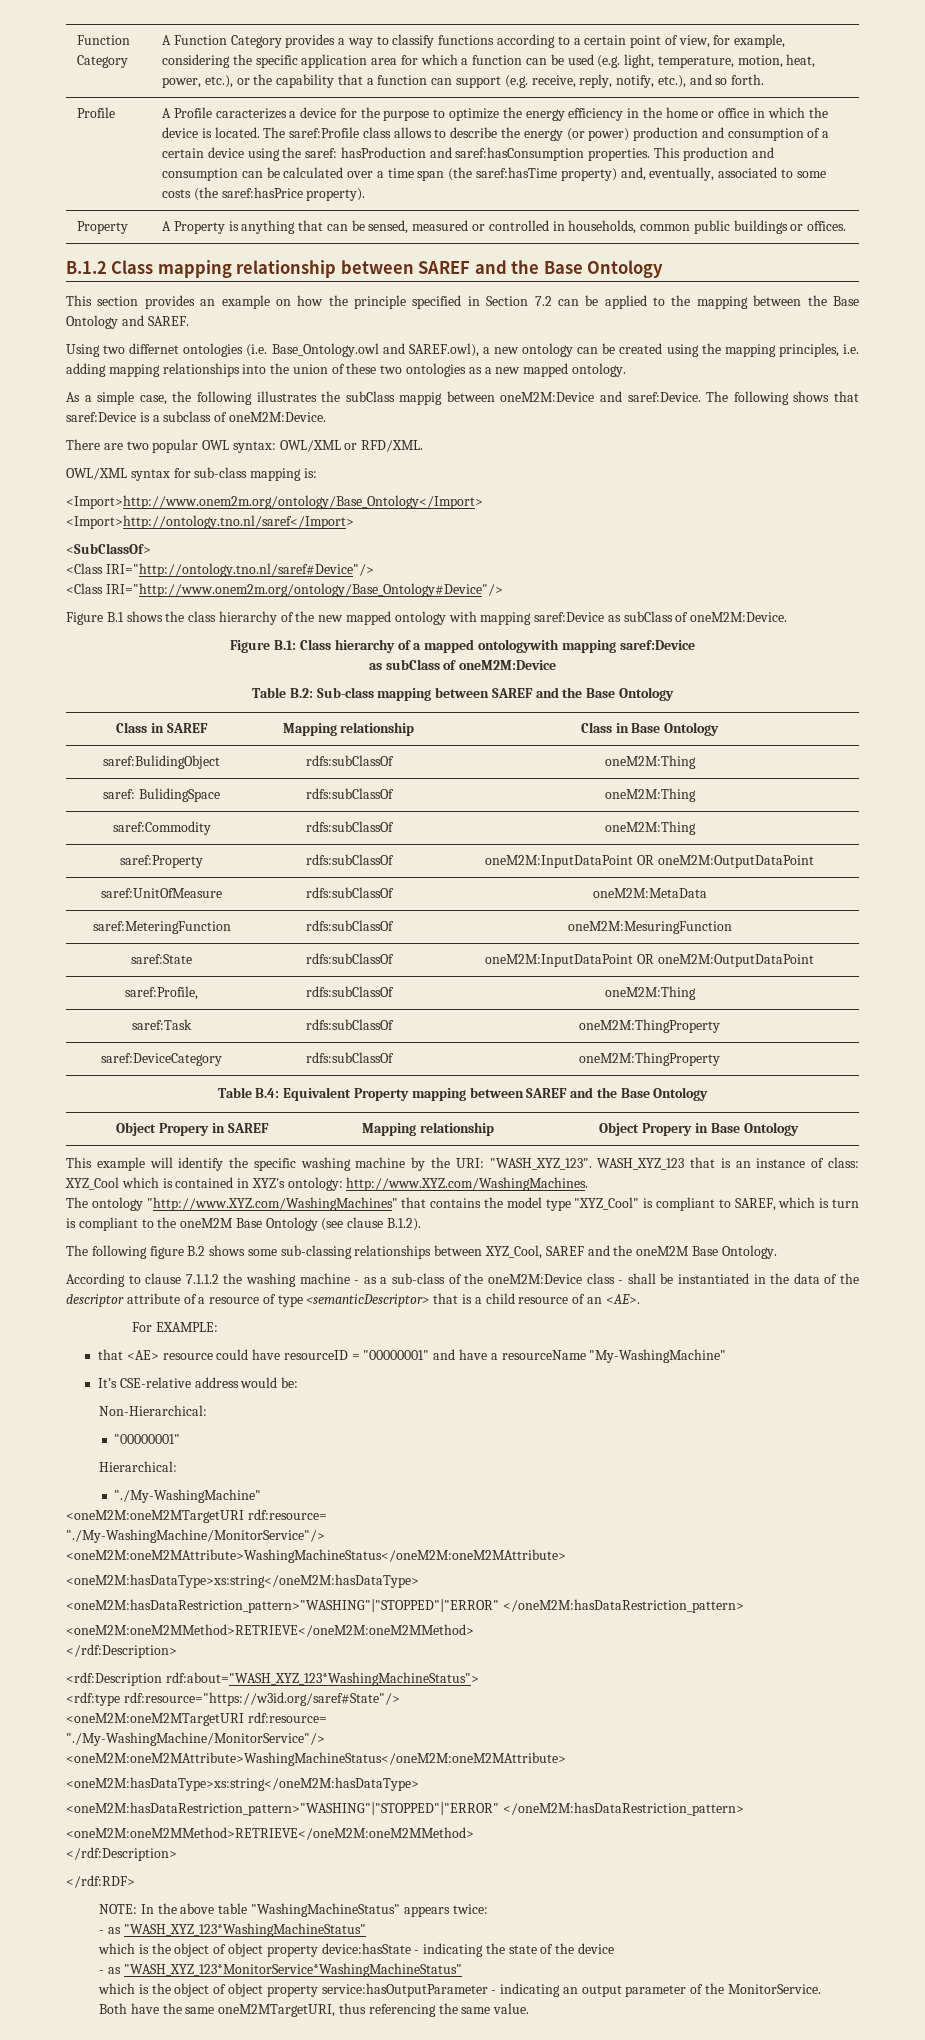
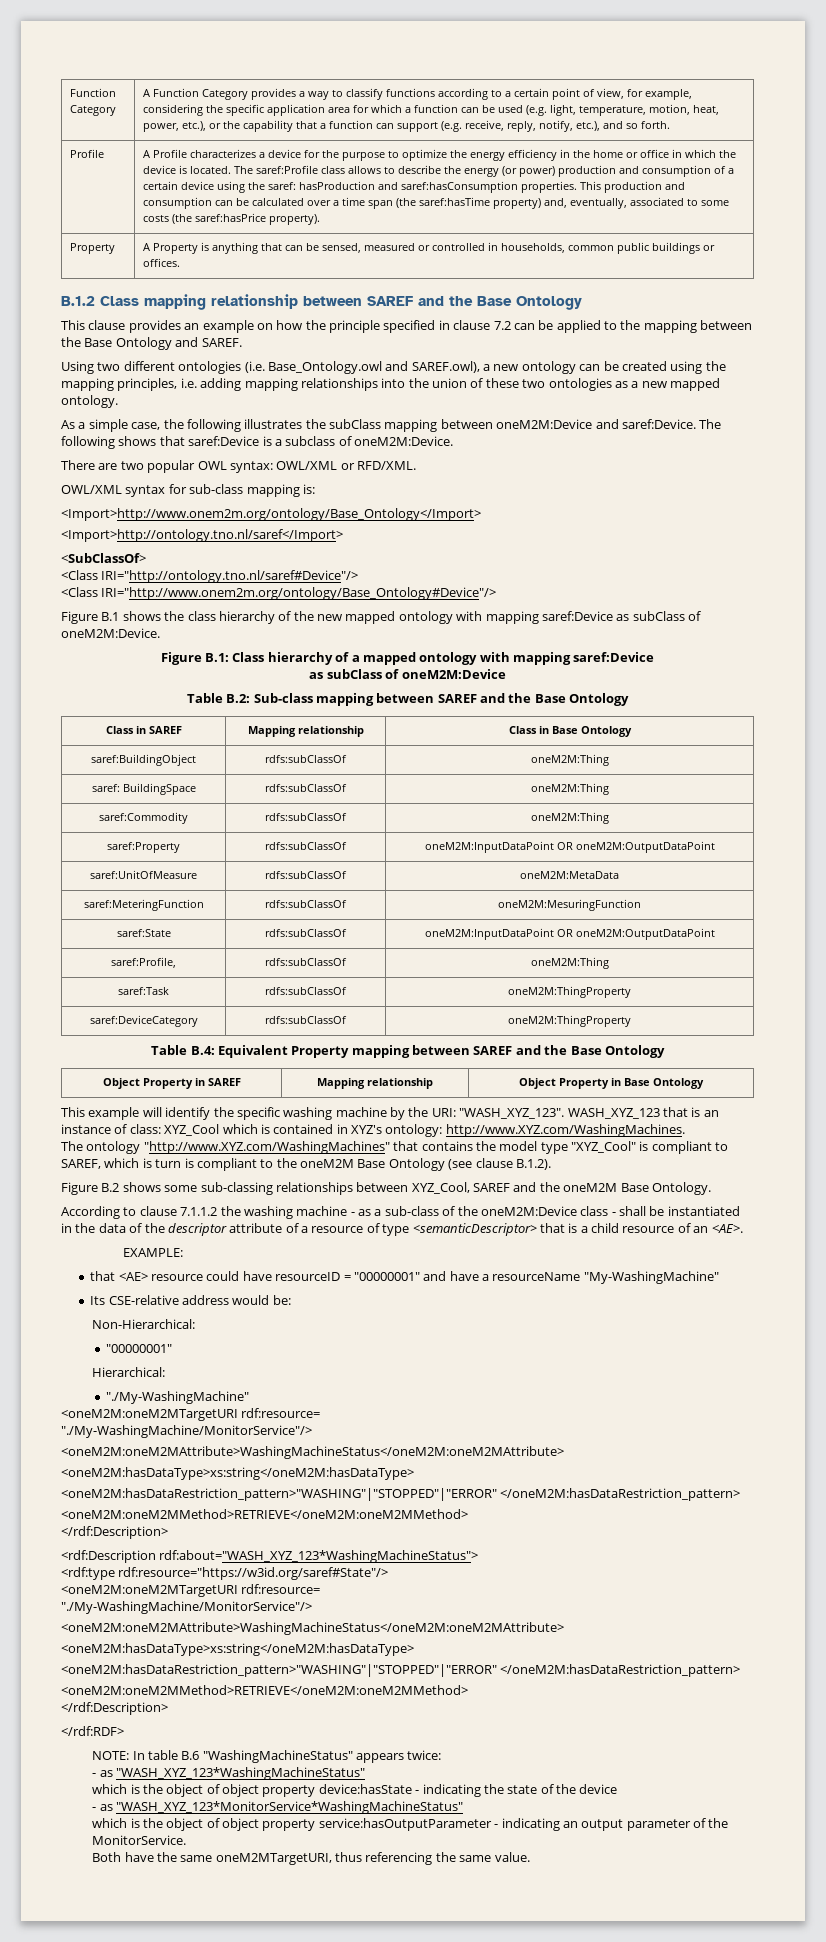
- A Profile caracterizes a device for the purpose to optimize the energy efficiency in the home or office in which the device is located.
+ A Profile characterizes a device for the purpose to optimize the energy efficiency in the home or office in which the device is located.
- This section provides an example on how the principle specified in Section 7.2 can be applied to the mapping between the Base Ontology and SAREF.
+ This clause provides an example on how the principle specified in clause 7.2 can be applied to the mapping between the Base Ontology and SAREF.
- Using two differnet ontologies (i.e. Base_Ontology.owl and SAREF.owl), a new ontology can be created using the mapping principles, i.e. adding mapping relationships into the union of these two ontologies as a new mapped ontology.
+ Using two different ontologies (i.e. Base_Ontology.owl and SAREF.owl), a new ontology can be created using the mapping principles, i.e. adding mapping relationships into the union of these two ontologies as a new mapped ontology.
- As a simple case, the following illustrates the subClass mappig between oneM2M:Device and saref:Device.
+ As a simple case, the following illustrates the subClass mapping between oneM2M:Device and saref:Device.
- Figure B.1: Class hierarchy of a mapped ontologywith mapping saref:Device
+ Figure B.1: Class hierarchy of a mapped ontology with mapping saref:Device
- saref:BulidingObject | rdfs:subClassOf | oneM2M:Thing
+ saref:BuildingObject | rdfs:subClassOf | oneM2M:Thing
- saref: BulidingSpace | rdfs:subClassOf | oneM2M:Thing
+ saref: BuildingSpace | rdfs:subClassOf | oneM2M:Thing
- Object Propery in SAREF | Mapping relationship | Object Propery in Base Ontology
+ Object Property in SAREF | Mapping relationship | Object Property in Base Ontology
- The following figure B.2 shows some sub-classing relationships between XYZ_Cool, SAREF and the oneM2M Base Ontology.
+ Figure B.2 shows some sub-classing relationships between XYZ_Cool, SAREF and the oneM2M Base Ontology.
- For EXAMPLE:
+ EXAMPLE:
- It’s CSE-relative address would be:
+ Its CSE-relative address would be:
- NOTE: In the above table "WashingMachineStatus" appears twice:
+ NOTE: In table B.6 "WashingMachineStatus" appears twice:

